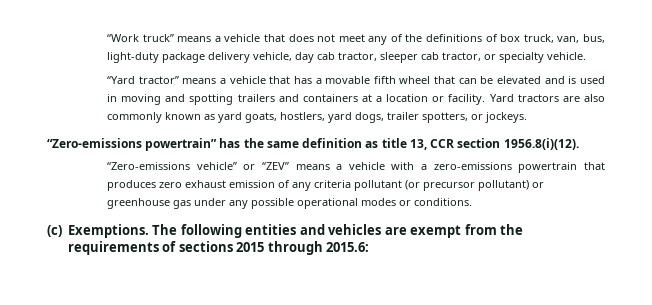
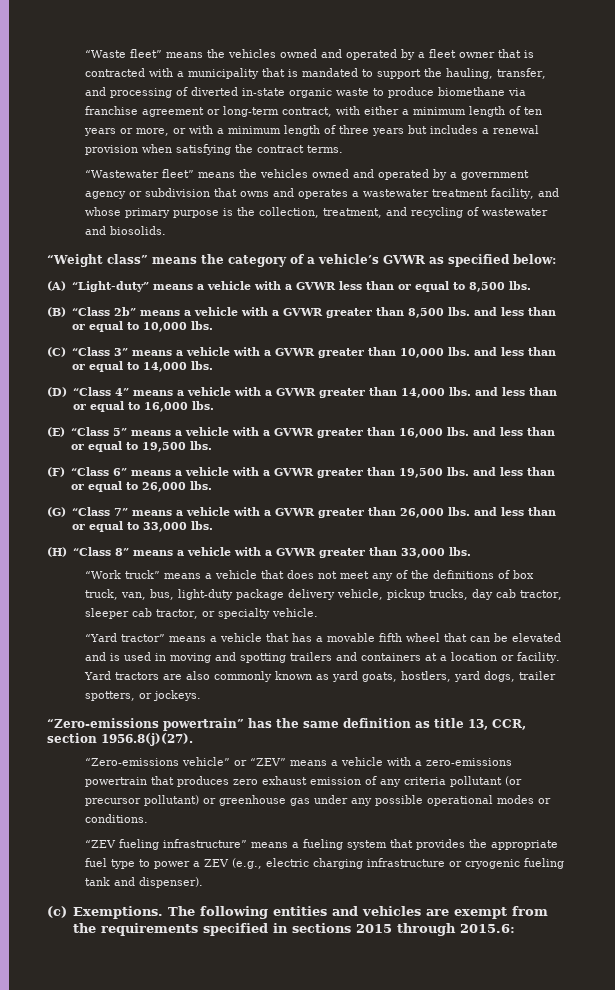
+ “Waste fleet” means the vehicles owned and operated by a fleet owner that is contracted with a municipality that is mandated to support the hauling, transfer, and processing of diverted in-state organic waste to produce biomethane via franchise agreement or long-term contract, with either a minimum length of ten years or more, or with a minimum length of three years but includes a renewal provision when satisfying the contract terms.
+ “Wastewater fleet” means the vehicles owned and operated by a government agency or subdivision that owns and operates a wastewater treatment facility, and whose primary purpose is the collection, treatment, and recycling of wastewater and biosolids.
+ “Weight class” means the category of a vehicle’s GVWR as specified below:
+ (A) “Light-duty” means a vehicle with a GVWR less than or equal to 8,500 lbs.
+ (B) “Class 2b” means a vehicle with a GVWR greater than 8,500 lbs. and less than or equal to 10,000 lbs.
+ (C) “Class 3” means a vehicle with a GVWR greater than 10,000 lbs. and less than or equal to 14,000 lbs.
+ (D) “Class 4” means a vehicle with a GVWR greater than 14,000 lbs. and less than or equal to 16,000 lbs.
+ (E) “Class 5” means a vehicle with a GVWR greater than 16,000 lbs. and less than or equal to 19,500 lbs.
+ (F) “Class 6” means a vehicle with a GVWR greater than 19,500 lbs. and less than or equal to 26,000 lbs.
+ (G) “Class 7” means a vehicle with a GVWR greater than 26,000 lbs. and less than or equal to 33,000 lbs.
+ (H) “Class 8” means a vehicle with a GVWR greater than 33,000 lbs.
- “Work truck” means a vehicle that does not meet any of the definitions of box truck, van, bus, light-duty package delivery vehicle, day cab tractor, sleeper cab tractor, or specialty vehicle.
+ “Work truck” means a vehicle that does not meet any of the definitions of box truck, van, bus, light-duty package delivery vehicle, pickup trucks, day cab tractor, sleeper cab tractor, or specialty vehicle.
- “Zero-emissions powertrain” has the same definition as title 13, CCR section 1956.8(i)(12).
+ “Zero-emissions powertrain” has the same definition as title 13, CCR, section 1956.8(j)(27).
+ “ZEV fueling infrastructure” means a fueling system that provides the appropriate fuel type to power a ZEV (e.g., electric charging infrastructure or cryogenic fueling tank and dispenser).
- The following entities and vehicles are exempt from the requirements of sections 2015 through 2015.6:
+ The following entities and vehicles are exempt from the requirements specified in sections 2015 through 2015.6:

